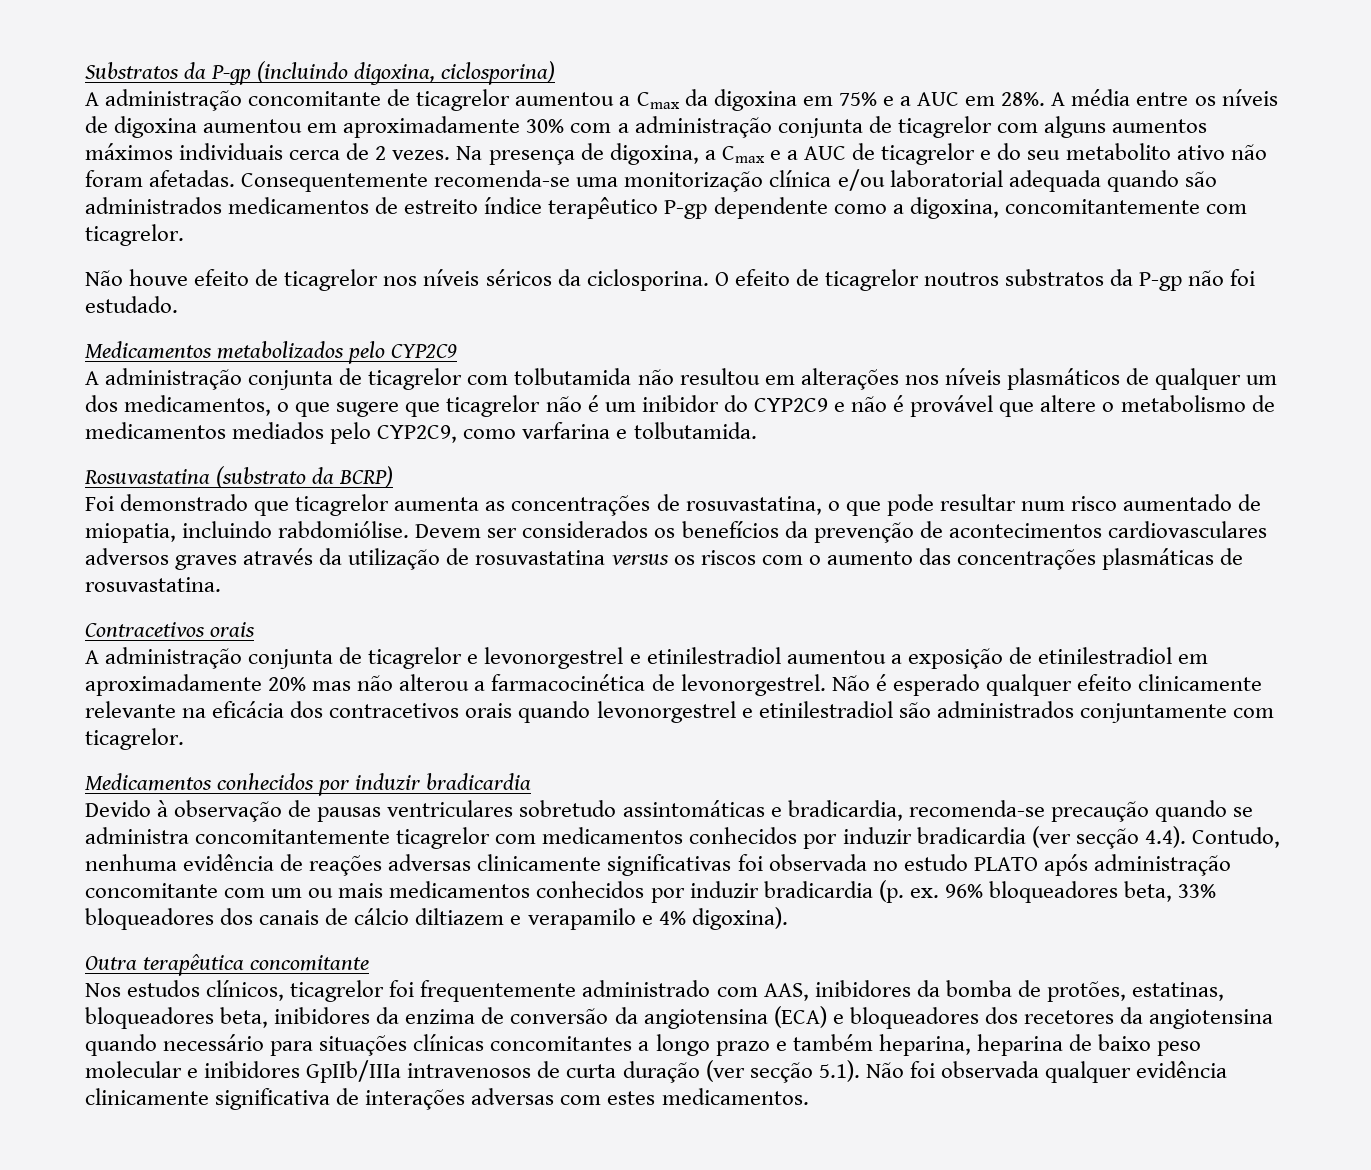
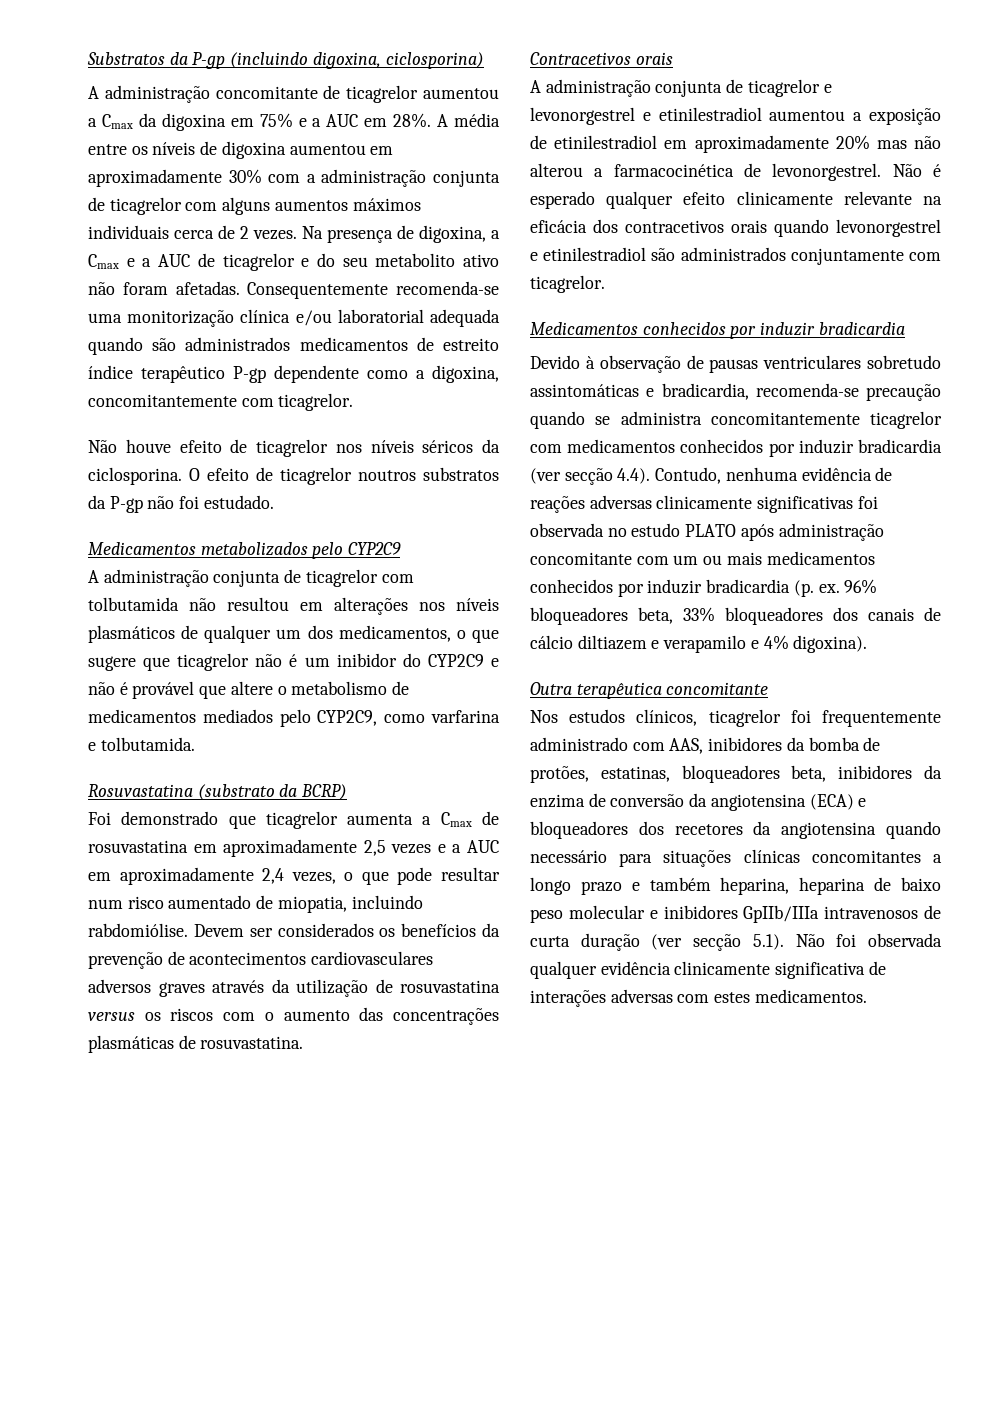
- Foi demonstrado que ticagrelor aumenta as concentrações de rosuvastatina, o que pode resultar num risco aumentado de miopatia, incluindo rabdomiólise.
+ Foi demonstrado que ticagrelor aumenta a Cmax de rosuvastatina em aproximadamente 2,5 vezes e a AUC em aproximadamente 2,4 vezes, o que pode resultar num risco aumentado de miopatia, incluindo rabdomiólise.

